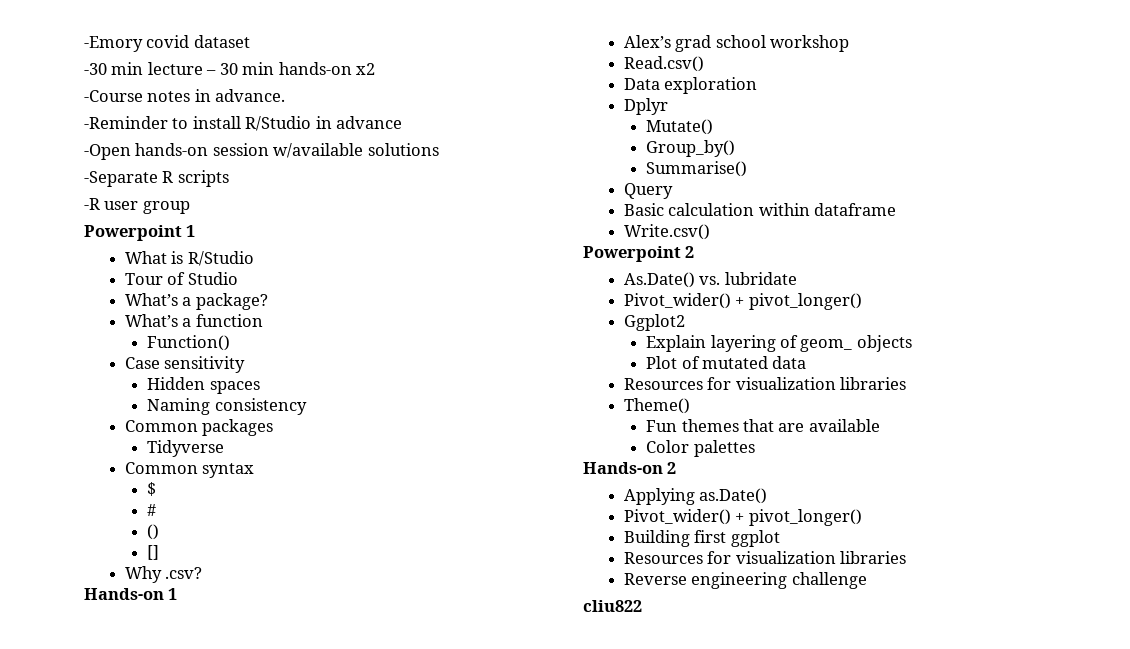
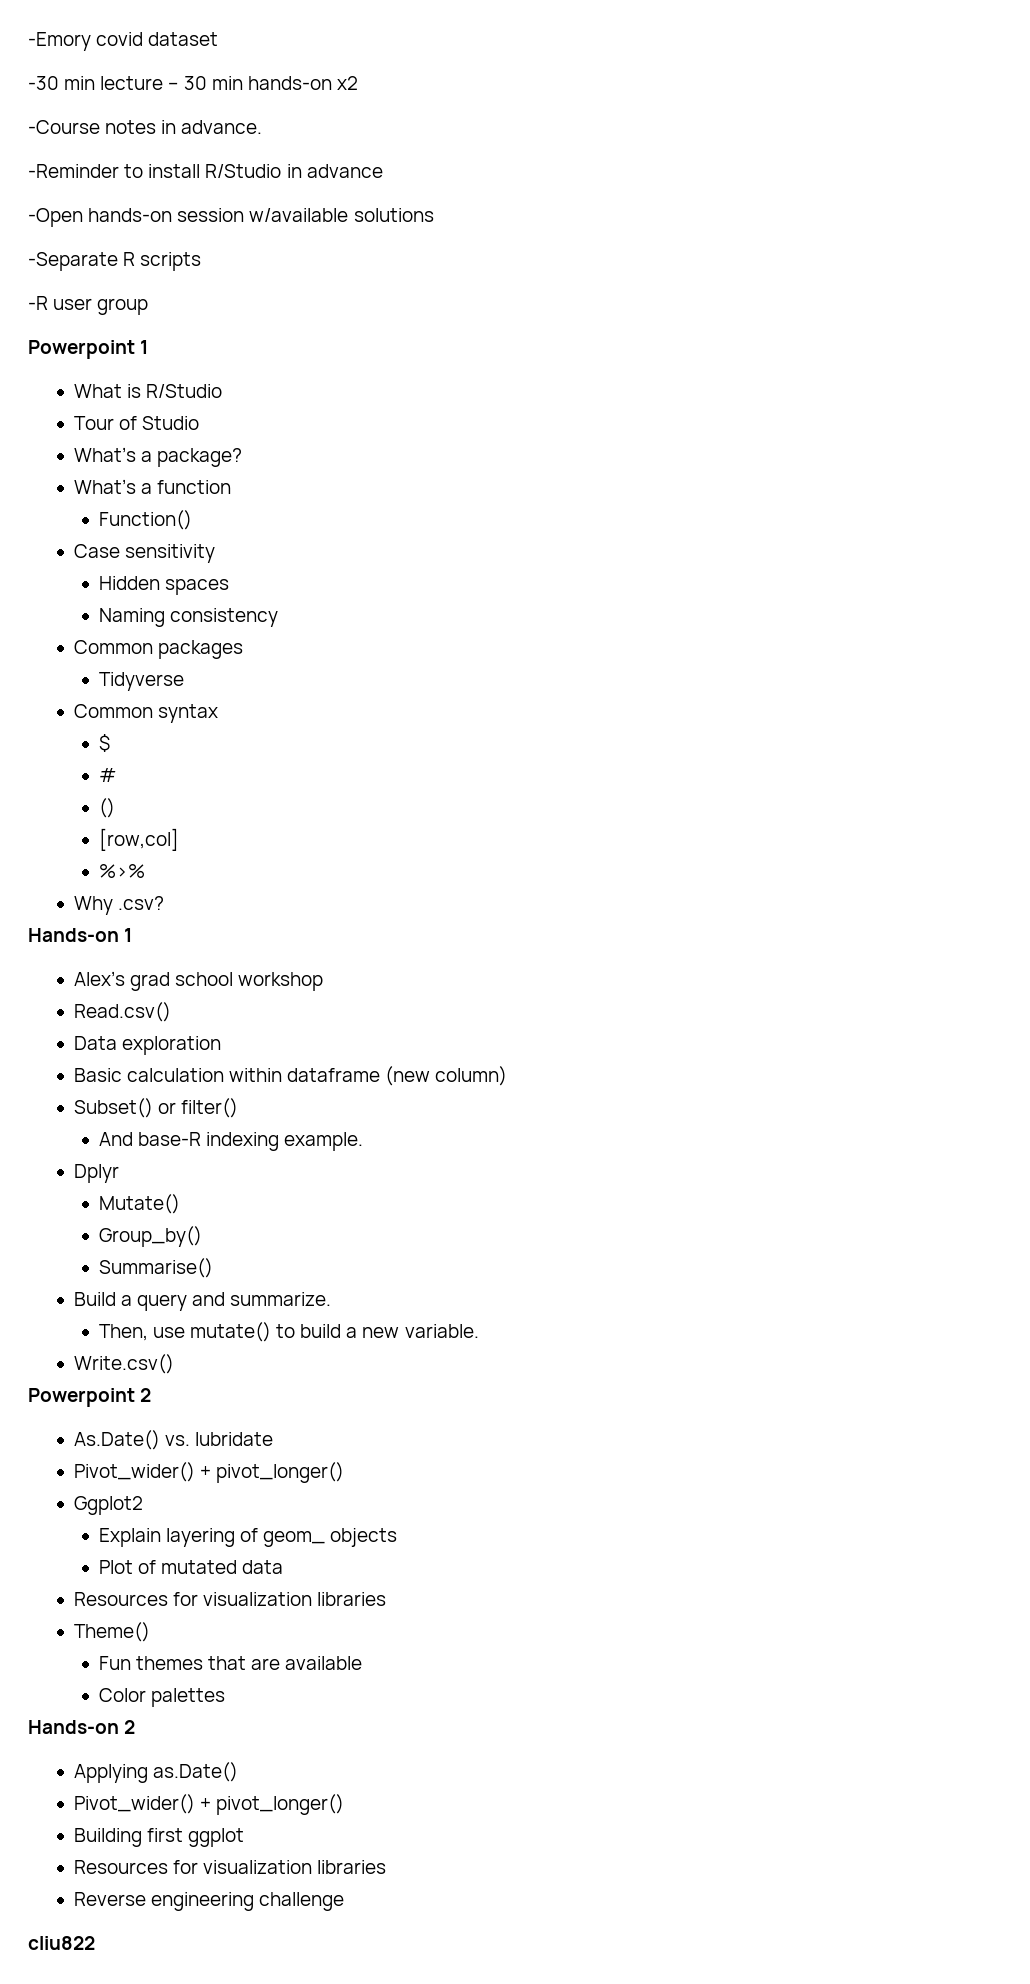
- []
+ [row,col]
+ %>%
+ Basic calculation within dataframe (new column)
+ Subset() or filter()
+ And base-R indexing example.
  Dplyr
  Mutate()
  Group_by()
  Summarise()
- Query
- Basic calculation within dataframe
+ Build a query and summarize.
+ Then, use mutate() to build a new variable.

